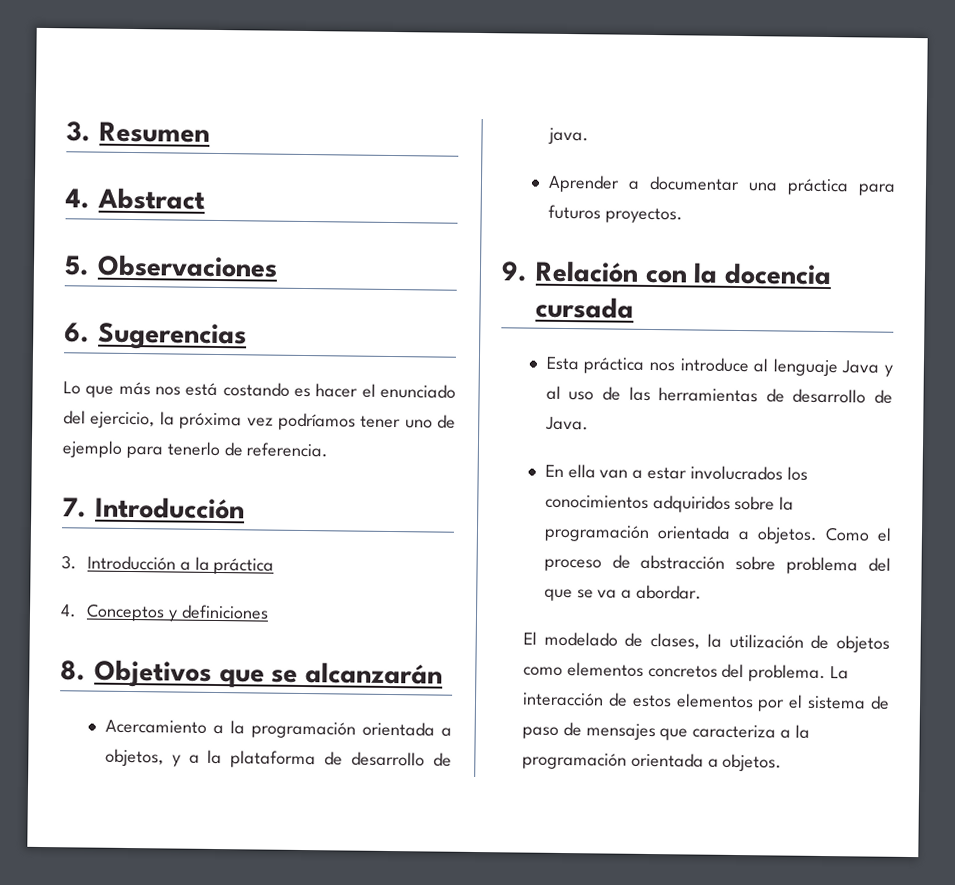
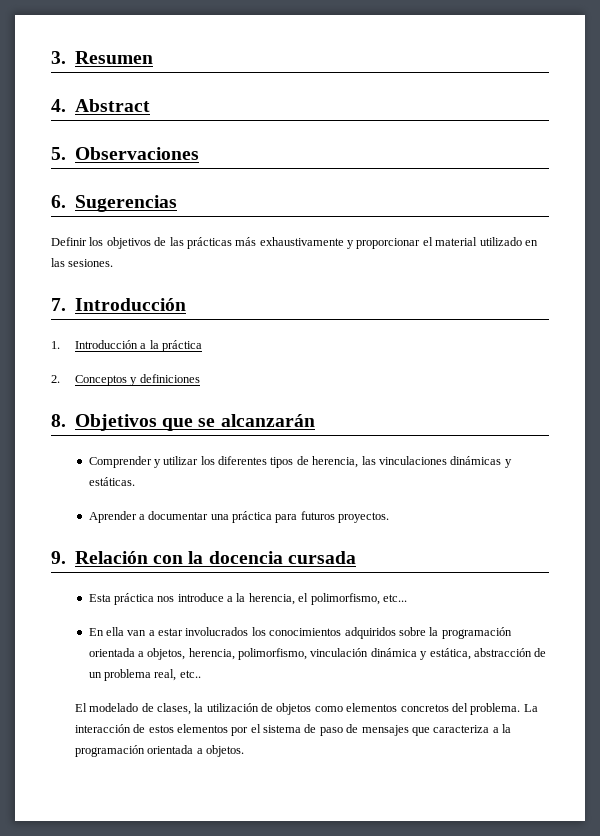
- Lo que más nos está costando es hacer el enunciado del ejercicio, la próxima vez podríamos tener uno de ejemplo para tenerlo de referencia.
+ Definir los objetivos de las prácticas más exhaustivamente y proporcionar el material utilizado en las sesiones.
- 3. Introducción a la práctica
+ 1. Introducción a la práctica
- 4. Conceptos y definiciones
+ 2. Conceptos y definiciones
- Acercamiento a la programación orientada a objetos, y a la plataforma de desarrollo de java.
+ Comprender y utilizar los diferentes tipos de herencia, las vinculaciones dinámicas y estáticas.
- Esta práctica nos introduce al lenguaje Java y al uso de las herramientas de desarrollo de Java.
+ Esta práctica nos introduce a la herencia, el polimorfismo, etc...
- En ella van a estar involucrados los conocimientos adquiridos sobre la programación orientada a objetos. Como el proceso de abstracción sobre problema del que se va a abordar.
+ En ella van a estar involucrados los conocimientos adquiridos sobre la programación orientada a objetos, herencia, polimorfismo, vinculación dinámica y estática, abstracción de un problema real, etc..

